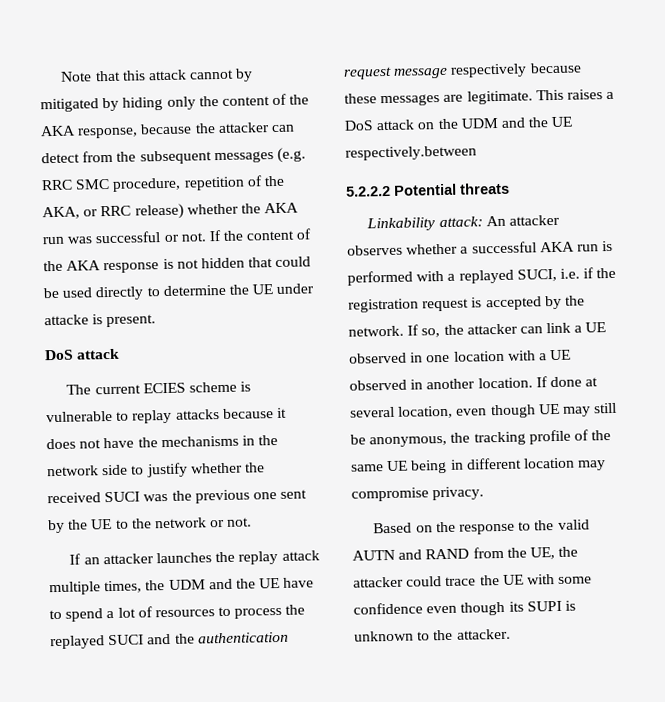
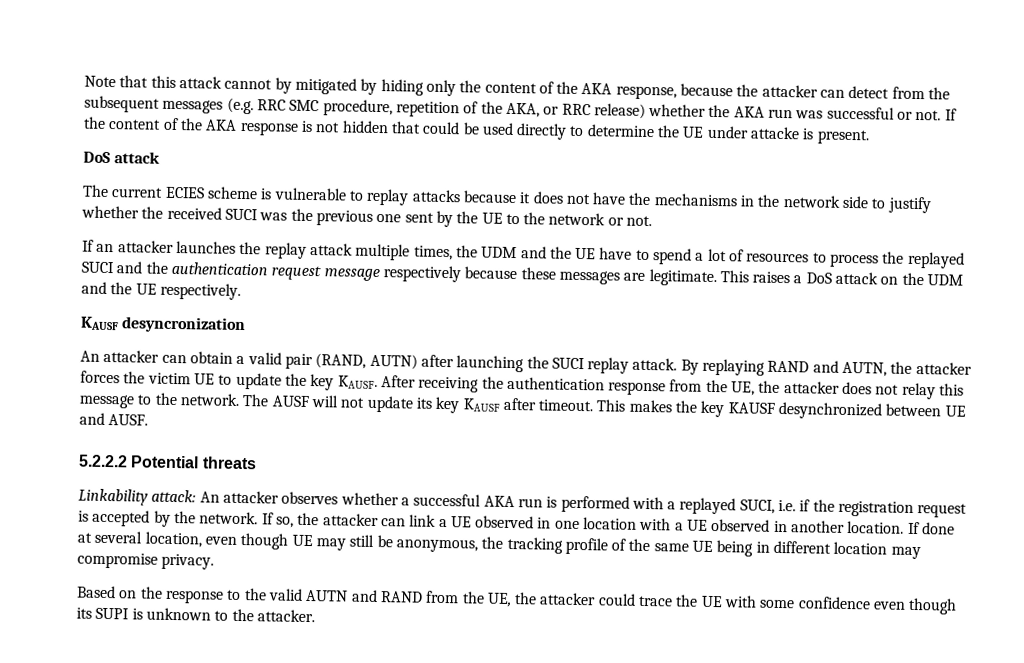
- This raises a DoS attack on the UDM and the UE respectively.between
+ This raises a DoS attack on the UDM and the UE respectively.
+ KAUSF desyncronization
+ An attacker can obtain a valid pair (RAND, AUTN) after launching the SUCI replay attack. By replaying RAND and AUTN, the attacker forces the victim UE to update the key KAUSF. After receiving the authentication response from the UE, the attacker does not relay this message to the network. The AUSF will not update its key KAUSF after timeout. This makes the key KAUSF desynchronized between UE and AUSF.

